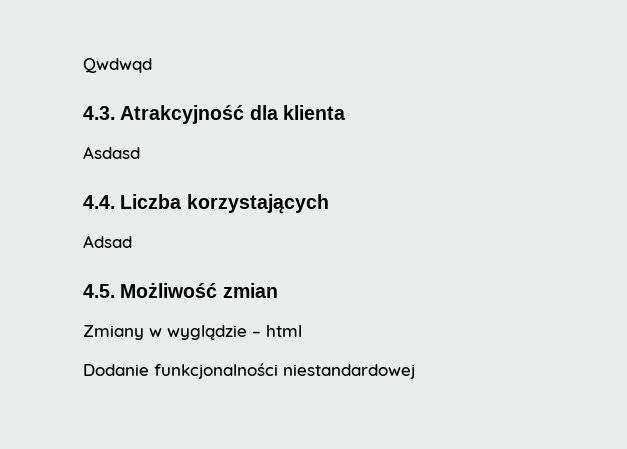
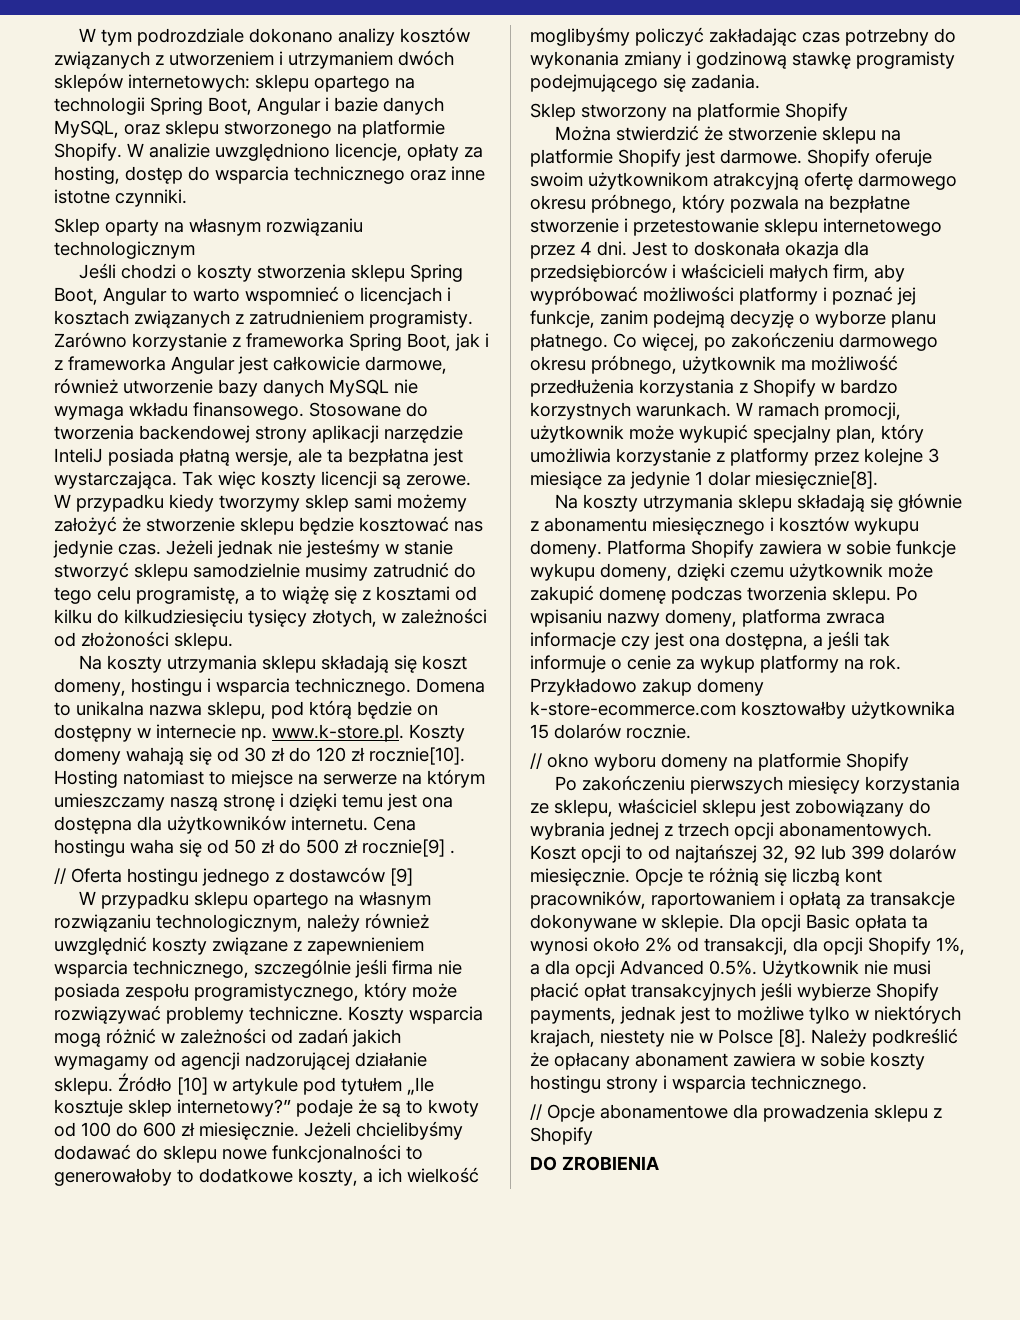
- Qwdwqd
- 4.3. Atrakcyjność dla klienta
- Asdasd
- 4.4. Liczba korzystających
- Adsad
- 4.5. Możliwość zmian
- Zmiany w wyglądzie – html
- Dodanie funkcjonalności niestandardowej
+ W tym podrozdziale dokonano analizy kosztów związanych z utworzeniem i utrzymaniem dwóch sklepów internetowych: sklepu opartego na technologii Spring Boot, Angular i bazie danych MySQL, oraz sklepu stworzonego na platformie Shopify. W analizie uwzględniono licencje, opłaty za hosting, dostęp do wsparcia technicznego oraz inne istotne czynniki.
+ Sklep oparty na własnym rozwiązaniu technologicznym
+ Jeśli chodzi o koszty stworzenia sklepu Spring Boot, Angular to warto wspomnieć o licencjach i kosztach związanych z zatrudnieniem programisty. Zarówno korzystanie z frameworka Spring Boot, jak i z frameworka Angular jest całkowicie darmowe, również utworzenie bazy danych MySQL nie wymaga wkładu finansowego. Stosowane do tworzenia backendowej strony aplikacji narzędzie InteliJ posiada płatną wersje, ale ta bezpłatna jest wystarczająca. Tak więc koszty licencji są zerowe. W przypadku kiedy tworzymy sklep sami możemy założyć że stworzenie sklepu będzie kosztować nas jedynie czas. Jeżeli jednak nie jesteśmy w stanie stworzyć sklepu samodzielnie musimy zatrudnić do tego celu programistę, a to wiążę się z kosztami od kilku do kilkudziesięciu tysięcy złotych, w zależności od złożoności sklepu.
+ Na koszty utrzymania sklepu składają się koszt domeny, hostingu i wsparcia technicznego. Domena to unikalna nazwa sklepu, pod którą będzie on dostępny w internecie np. www.k-store.pl. Koszty domeny wahają się od 30 zł do 120 zł rocznie[10]. Hosting natomiast to miejsce na serwerze na którym umieszczamy naszą stronę i dzięki temu jest ona dostępna dla użytkowników internetu. Cena hostingu waha się od 50 zł do 500 zł rocznie[9] .
+ // Oferta hostingu jednego z dostawców [9]
+ W przypadku sklepu opartego na własnym rozwiązaniu technologicznym, należy również uwzględnić koszty związane z zapewnieniem wsparcia technicznego, szczególnie jeśli firma nie posiada zespołu programistycznego, który może rozwiązywać problemy techniczne. Koszty wsparcia mogą różnić w zależności od zadań jakich wymagamy od agencji nadzorującej działanie sklepu. Źródło [10] w artykule pod tytułem „Ile kosztuje sklep internetowy?” podaje że są to kwoty od 100 do 600 zł miesięcznie. Jeżeli chcielibyśmy dodawać do sklepu nowe funkcjonalności to generowałoby to dodatkowe koszty, a ich wielkość moglibyśmy policzyć zakładając czas potrzebny do wykonania zmiany i godzinową stawkę programisty podejmującego się zadania.
+ Sklep stworzony na platformie Shopify
+ Można stwierdzić że stworzenie sklepu na platformie Shopify jest darmowe. Shopify oferuje swoim użytkownikom atrakcyjną ofertę darmowego okresu próbnego, który pozwala na bezpłatne stworzenie i przetestowanie sklepu internetowego przez 4 dni. Jest to doskonała okazja dla przedsiębiorców i właścicieli małych firm, aby wypróbować możliwości platformy i poznać jej funkcje, zanim podejmą decyzję o wyborze planu płatnego. Co więcej, po zakończeniu darmowego okresu próbnego, użytkownik ma możliwość przedłużenia korzystania z Shopify w bardzo korzystnych warunkach. W ramach promocji, użytkownik może wykupić specjalny plan, który umożliwia korzystanie z platformy przez kolejne 3 miesiące za jedynie 1 dolar miesięcznie[8].
+ Na koszty utrzymania sklepu składają się głównie z abonamentu miesięcznego i kosztów wykupu domeny. Platforma Shopify zawiera w sobie funkcje wykupu domeny, dzięki czemu użytkownik może zakupić domenę podczas tworzenia sklepu. Po wpisaniu nazwy domeny, platforma zwraca informacje czy jest ona dostępna, a jeśli tak informuje o cenie za wykup platformy na rok. Przykładowo zakup domeny k-store-ecommerce.com kosztowałby użytkownika 15 dolarów rocznie.
+ // okno wyboru domeny na platformie Shopify
+ Po zakończeniu pierwszych miesięcy korzystania ze sklepu, właściciel sklepu jest zobowiązany do wybrania jednej z trzech opcji abonamentowych. Koszt opcji to od najtańszej 32, 92 lub 399 dolarów miesięcznie. Opcje te różnią się liczbą kont pracowników, raportowaniem i opłatą za transakcje dokonywane w sklepie. Dla opcji Basic opłata ta wynosi około 2% od transakcji, dla opcji Shopify 1%, a dla opcji Advanced 0.5%. Użytkownik nie musi płacić opłat transakcyjnych jeśli wybierze Shopify payments, jednak jest to możliwe tylko w niektórych krajach, niestety nie w Polsce [8]. Należy podkreślić że opłacany abonament zawiera w sobie koszty hostingu strony i wsparcia technicznego.
+ // Opcje abonamentowe dla prowadzenia sklepu z Shopify
+ DO ZROBIENIA

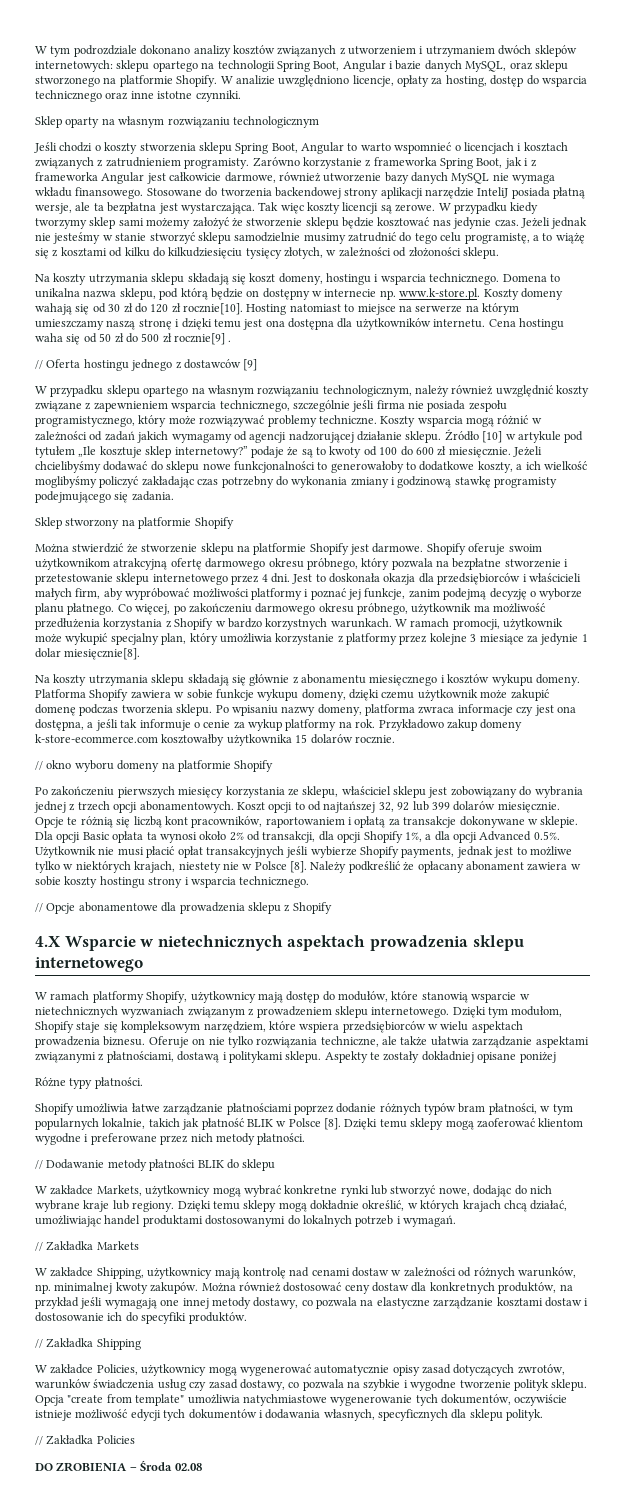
+ 4.X Wsparcie w nietechnicznych aspektach prowadzenia sklepu internetowego
+ W ramach platformy Shopify, użytkownicy mają dostęp do modułów, które stanowią wsparcie w nietechnicznych wyzwaniach związanym z prowadzeniem sklepu internetowego. Dzięki tym modułom, Shopify staje się kompleksowym narzędziem, które wspiera przedsiębiorców w wielu aspektach prowadzenia biznesu. Oferuje on nie tylko rozwiązania techniczne, ale także ułatwia zarządzanie aspektami związanymi z płatnościami, dostawą i politykami sklepu. Aspekty te zostały dokładniej opisane poniżej
+ Różne typy płatności.
+ Shopify umożliwia łatwe zarządzanie płatnościami poprzez dodanie różnych typów bram płatności, w tym popularnych lokalnie, takich jak płatność BLIK w Polsce [8]. Dzięki temu sklepy mogą zaoferować klientom wygodne i preferowane przez nich metody płatności.
+ // Dodawanie metody płatności BLIK do sklepu
+ W zakładce Markets, użytkownicy mogą wybrać konkretne rynki lub stworzyć nowe, dodając do nich wybrane kraje lub regiony. Dzięki temu sklepy mogą dokładnie określić, w których krajach chcą działać, umożliwiając handel produktami dostosowanymi do lokalnych potrzeb i wymagań.
+ // Zakładka Markets
+ W zakładce Shipping, użytkownicy mają kontrolę nad cenami dostaw w zależności od różnych warunków, np. minimalnej kwoty zakupów. Można również dostosować ceny dostaw dla konkretnych produktów, na przykład jeśli wymagają one innej metody dostawy, co pozwala na elastyczne zarządzanie kosztami dostaw i dostosowanie ich do specyfiki produktów.
+ // Zakładka Shipping
+ W zakładce Policies, użytkownicy mogą wygenerować automatycznie opisy zasad dotyczących zwrotów, warunków świadczenia usług czy zasad dostawy, co pozwala na szybkie i wygodne tworzenie polityk sklepu. Opcja "create from template" umożliwia natychmiastowe wygenerowanie tych dokumentów, oczywiście istnieje możliwość edycji tych dokumentów i dodawania własnych, specyficznych dla sklepu polityk.
+ // Zakładka Policies
- DO ZROBIENIA
+ DO ZROBIENIA – Środa 02.08

